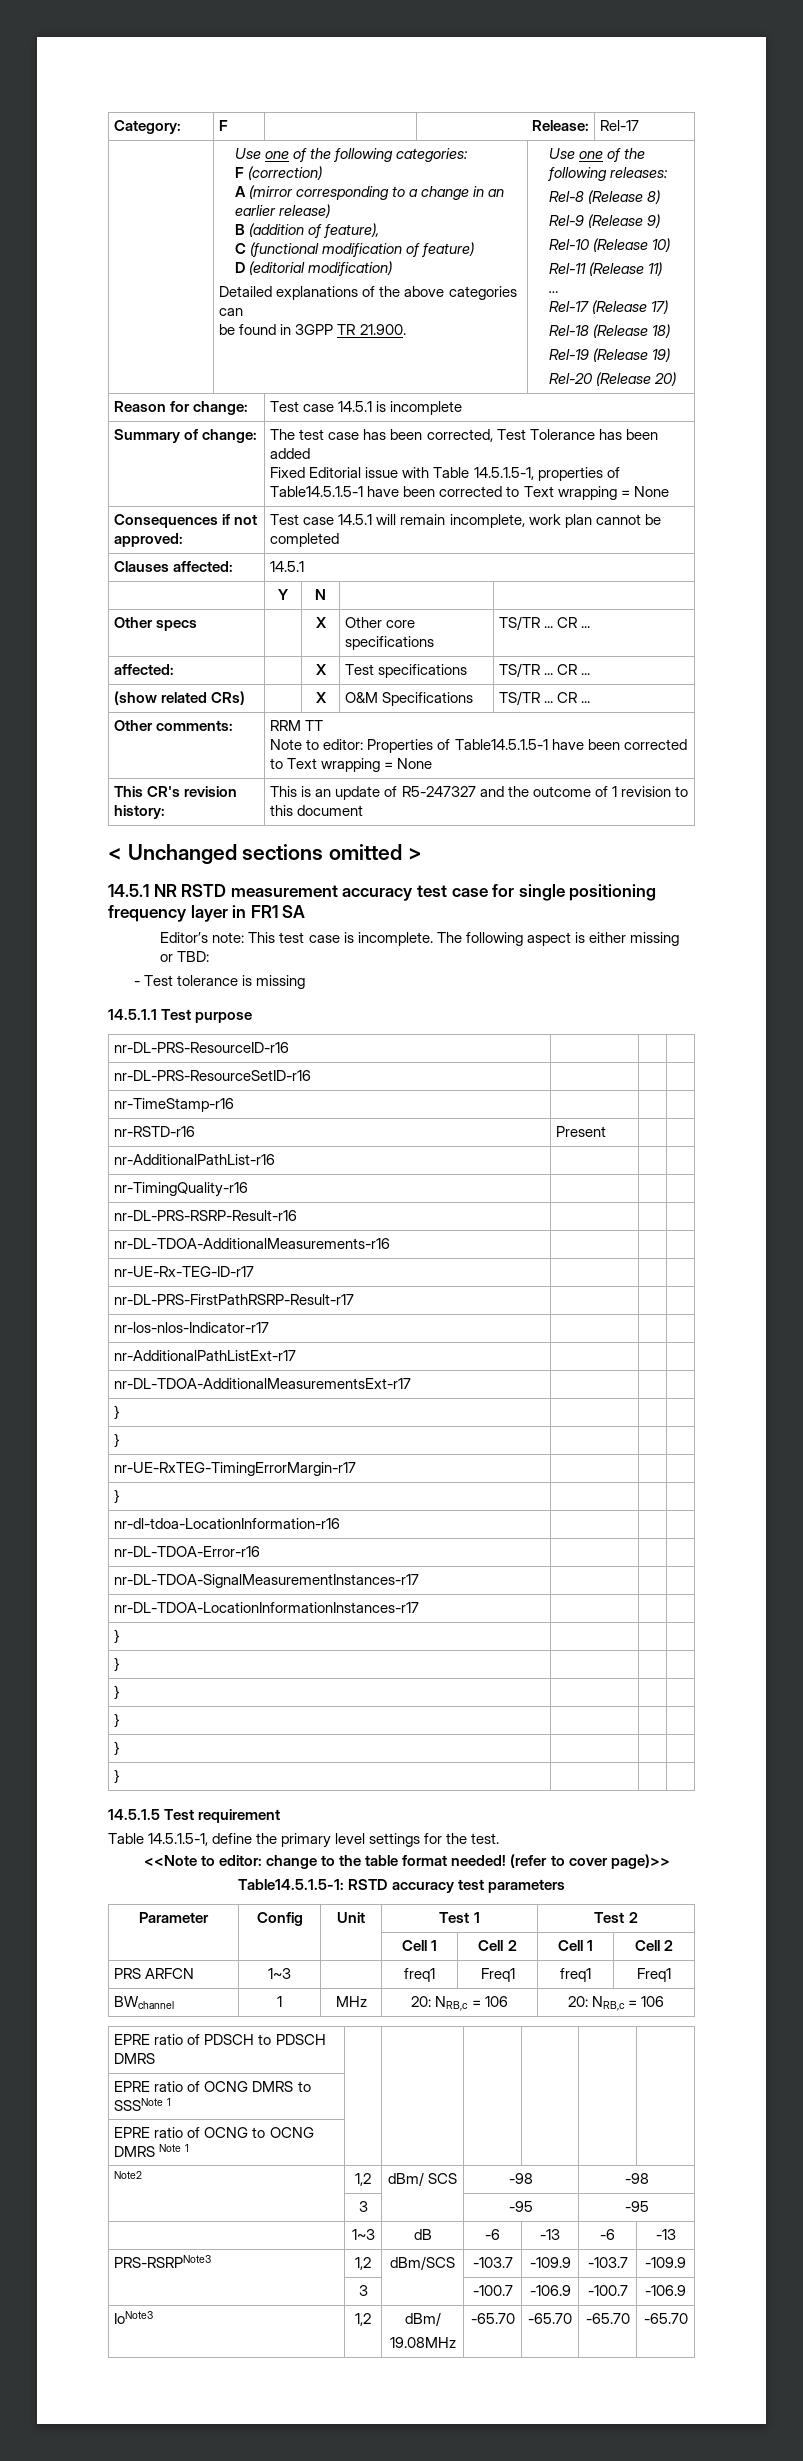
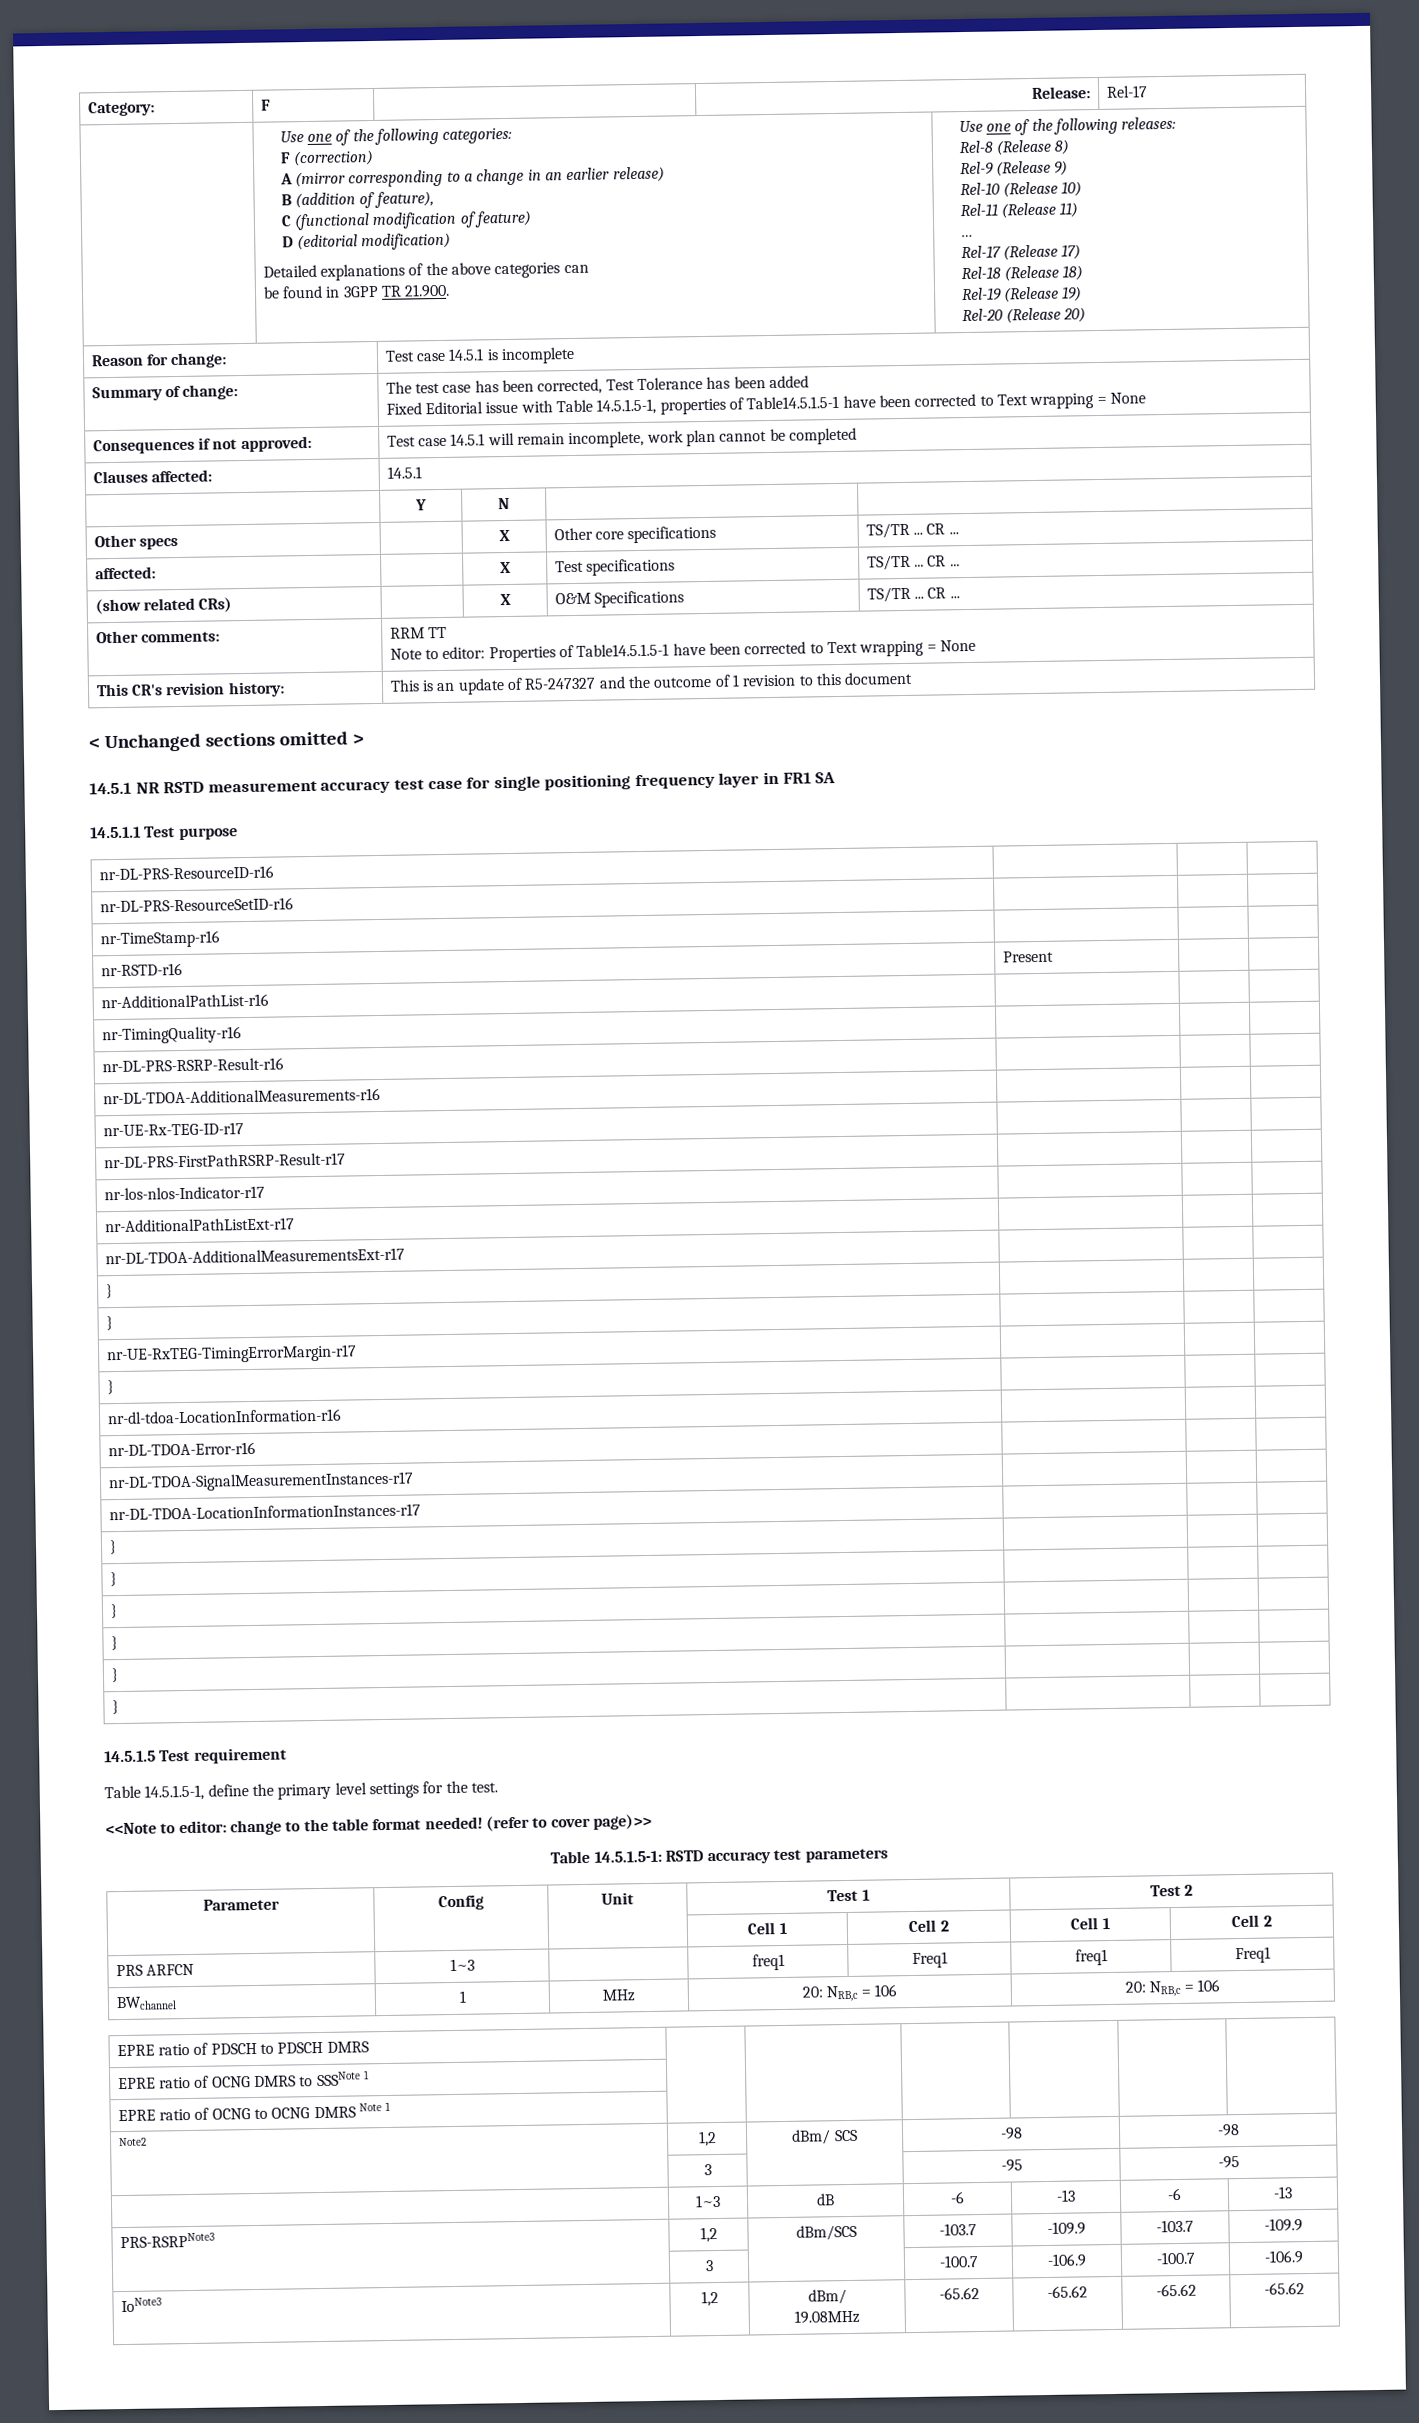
- Editor’s note: This test case is incomplete. The following aspect is either missing or TBD:
- - Test tolerance is missing
- Table14.5.1.5-1: RSTD accuracy test parameters
+ Table 14.5.1.5-1: RSTD accuracy test parameters
  IoNote3 | 1,2 | dBm/
- 19.08MHz | -65.70 | -65.70 | -65.70 | -65.70
+ 19.08MHz | -65.62 | -65.62 | -65.62 | -65.62

